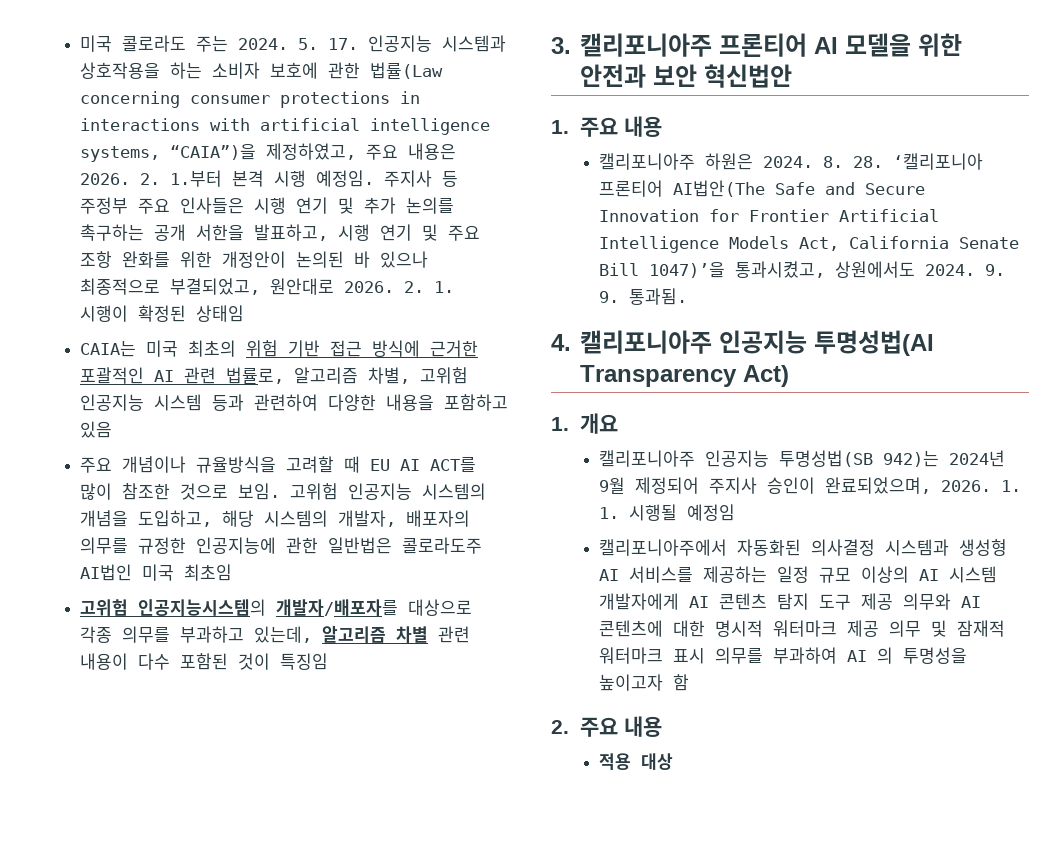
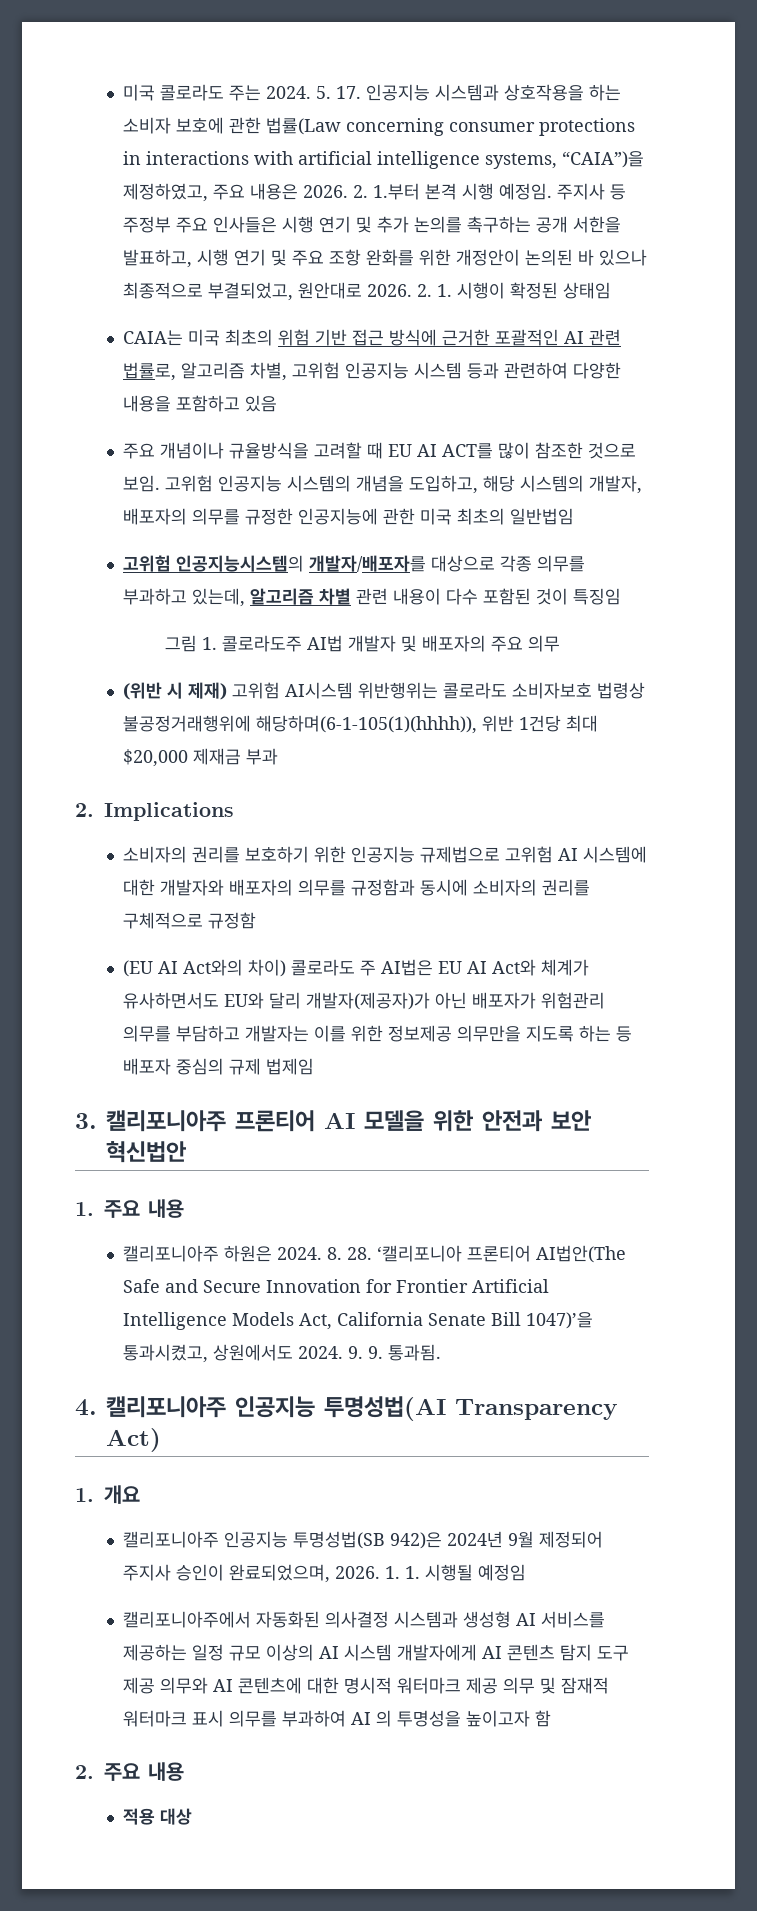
- 고위험 인공지능 시스템의 개념을 도입하고, 해당 시스템의 개발자, 배포자의 의무를 규정한 인공지능에 관한 일반법은 콜로라도주 AI법인 미국 최초임
+ 고위험 인공지능 시스템의 개념을 도입하고, 해당 시스템의 개발자, 배포자의 의무를 규정한 인공지능에 관한 미국 최초의 일반법임
+ 그림 1. 콜로라도주 AI법 개발자 및 배포자의 주요 의무
+ (위반 시 제재) 고위험 AI시스템 위반행위는 콜로라도 소비자보호 법령상 불공정거래행위에 해당하며(6-1-105(1)(hhhh)), 위반 1건당 최대 $20,000 제재금 부과
+ 2. Implications
+ 소비자의 권리를 보호하기 위한 인공지능 규제법으로 고위험 AI 시스템에 대한 개발자와 배포자의 의무를 규정함과 동시에 소비자의 권리를 구체적으로 규정함
+ (EU AI Act와의 차이) 콜로라도 주 AI법은 EU AI Act와 체계가 유사하면서도 EU와 달리 개발자(제공자)가 아닌 배포자가 위험관리 의무를 부담하고 개발자는 이를 위한 정보제공 의무만을 지도록 하는 등 배포자 중심의 규제 법제임
- 캘리포니아주 인공지능 투명성법(SB 942)는 2024년 9월 제정되어 주지사 승인이 완료되었으며, 2026.
+ 캘리포니아주 인공지능 투명성법(SB 942)은 2024년 9월 제정되어 주지사 승인이 완료되었으며, 2026.

